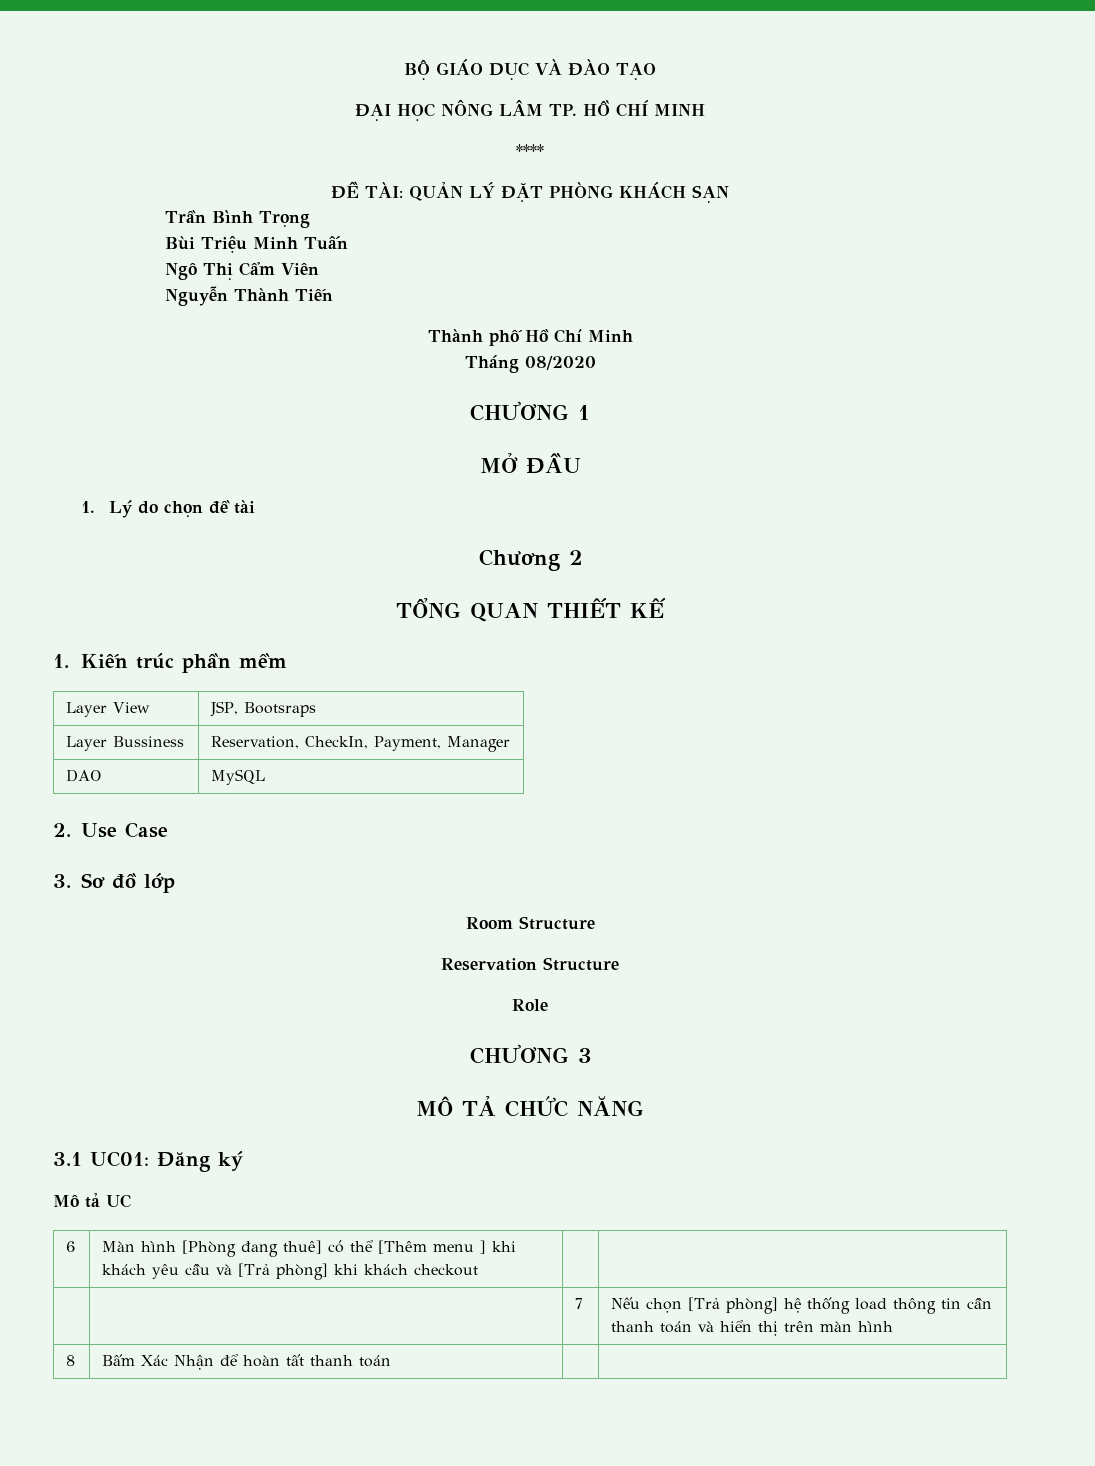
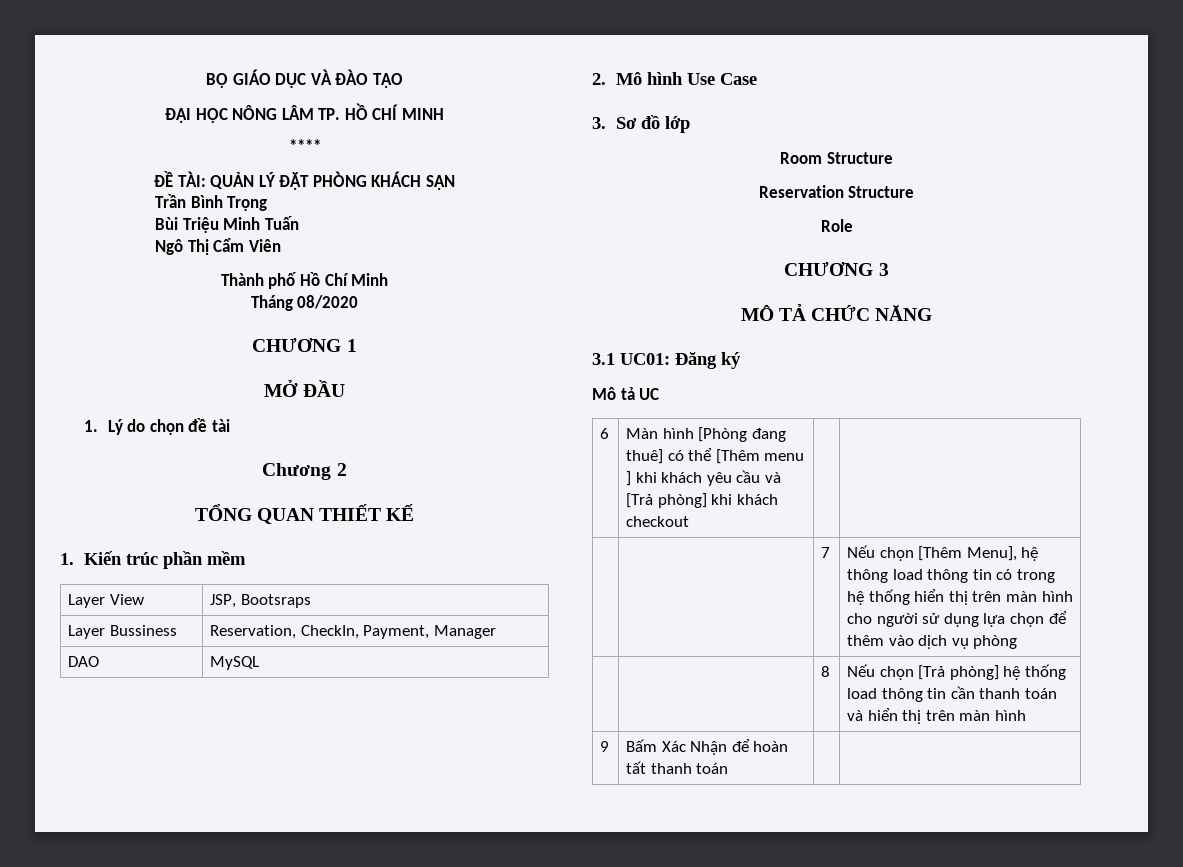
- Nguyễn Thành Tiến
- 2. Use Case
+ 2. Mô hình Use Case
- | | 7 | Nếu chọn [Trả phòng] hệ thống load thông tin cần thanh toán và hiển thị trên màn hình
+ | | 7 | Nếu chọn [Thêm Menu], hệ thông load thông tin có trong hệ thống hiển thị trên màn hình cho người sử dụng lựa chọn để thêm vào dịch vụ phòng
+ | | 8 | Nếu chọn [Trả phòng] hệ thống load thông tin cần thanh toán và hiển thị trên màn hình
- 8 | Bấm Xác Nhận để hoàn tất thanh toán | |
+ 9 | Bấm Xác Nhận để hoàn tất thanh toán | |

